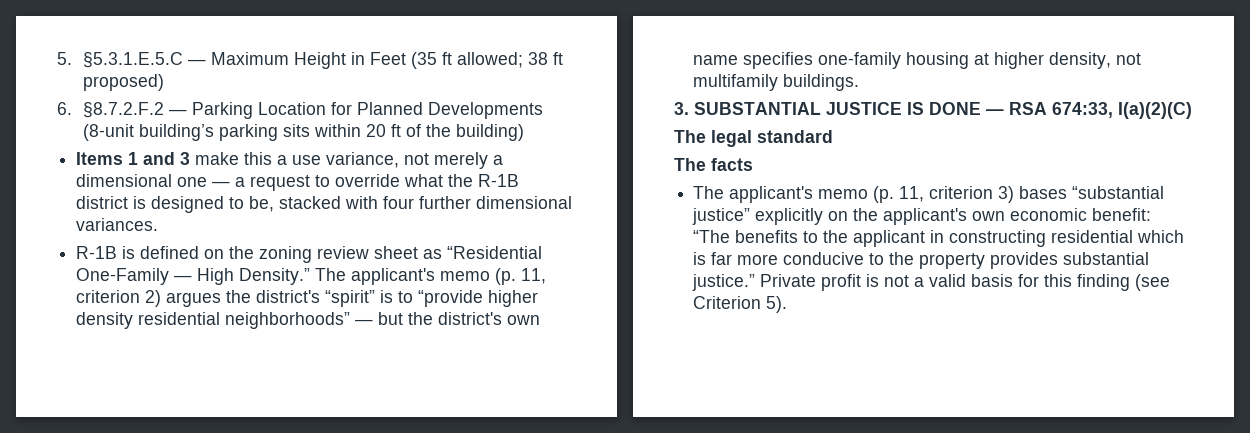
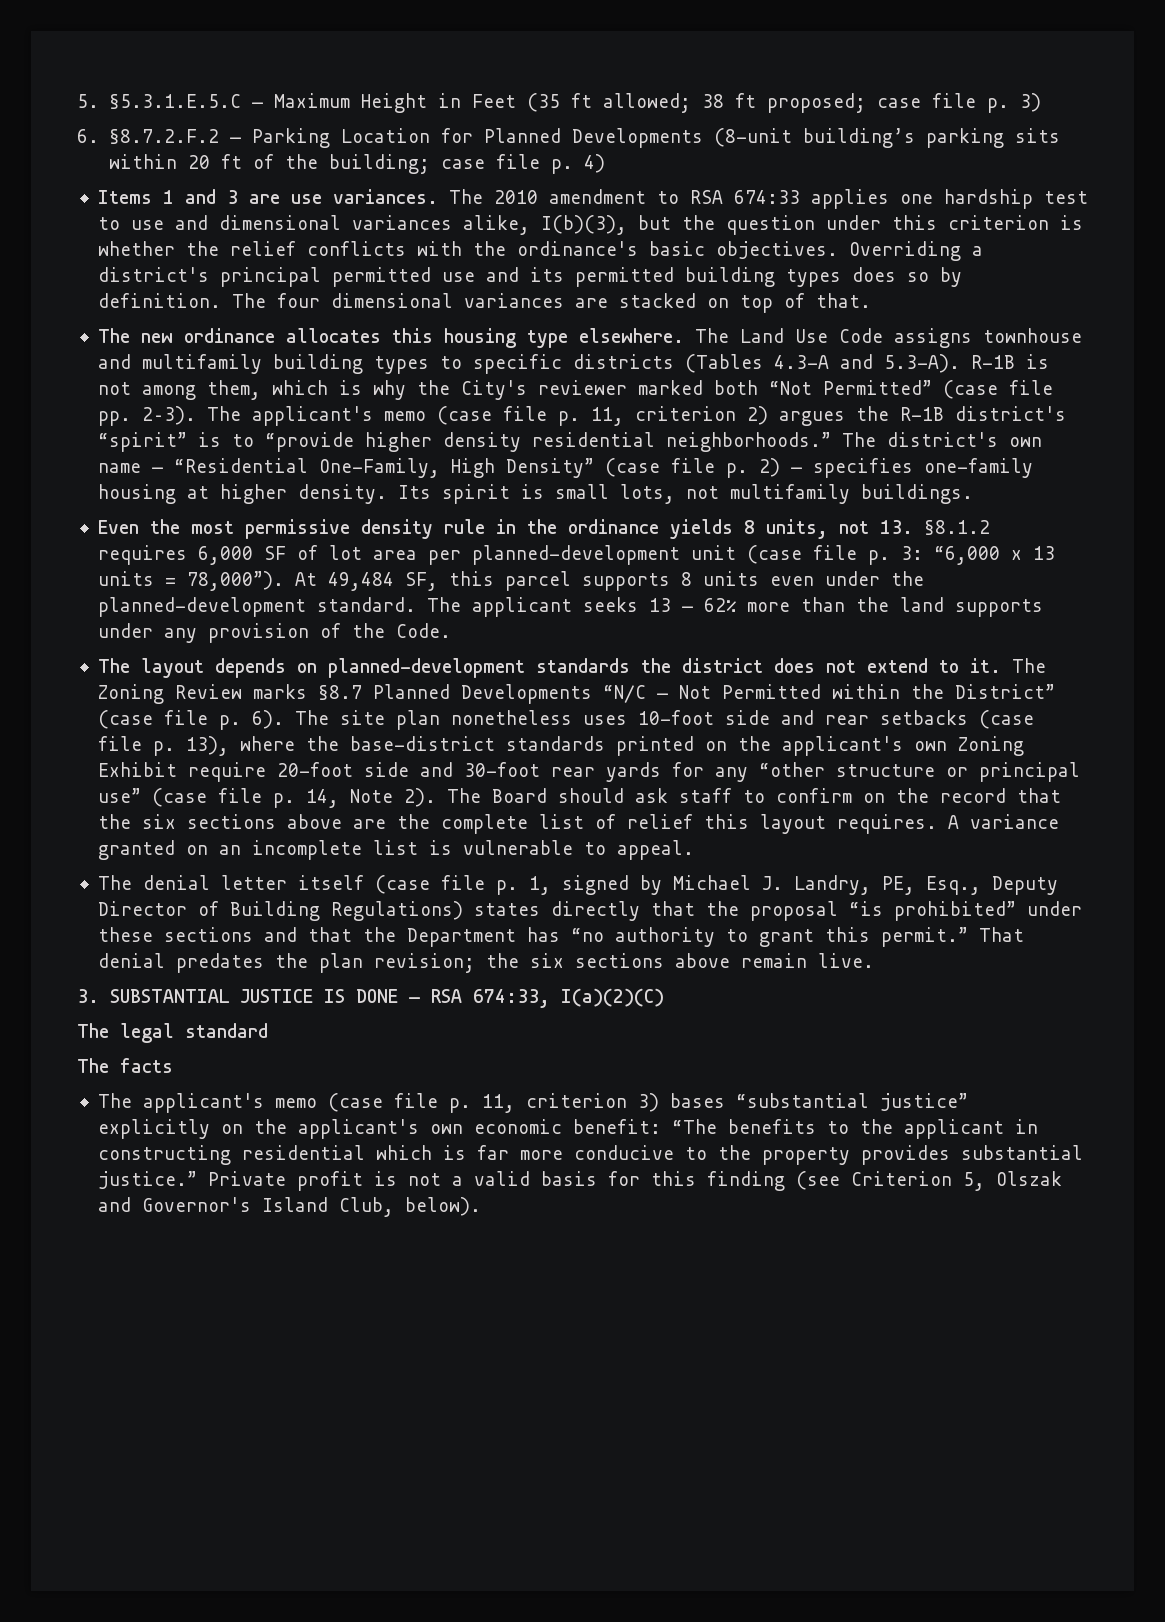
- 5. §5.3.1.E.5.C — Maximum Height in Feet (35 ft allowed; 38 ft proposed)
+ 5. §5.3.1.E.5.C — Maximum Height in Feet (35 ft allowed; 38 ft proposed; case file p. 3)
- 6. §8.7.2.F.2 — Parking Location for Planned Developments (8-unit building’s parking sits within 20 ft of the building)
+ 6. §8.7.2.F.2 — Parking Location for Planned Developments (8-unit building’s parking sits within 20 ft of the building; case file p. 4)
- Items 1 and 3 make this a use variance, not merely a dimensional one — a request to override what the R-1B district is designed to be, stacked with four further dimensional variances.
- R-1B is defined on the zoning review sheet as “Residential One-Family — High Density.” The applicant's memo (p. 11, criterion 2) argues the district's “spirit” is to “provide higher density residential neighborhoods” — but the district's own name specifies one-family housing at higher density, not multifamily buildings.
+ Items 1 and 3 are use variances. The 2010 amendment to RSA 674:33 applies one hardship test to use and dimensional variances alike, I(b)(3), but the question under this criterion is whether the relief conflicts with the ordinance's basic objectives. Overriding a district's principal permitted use and its permitted building types does so by definition. The four dimensional variances are stacked on top of that.
+ The new ordinance allocates this housing type elsewhere. The Land Use Code assigns townhouse and multifamily building types to specific districts (Tables 4.3-A and 5.3-A). R-1B is not among them, which is why the City's reviewer marked both “Not Permitted” (case file pp. 2–3). The applicant's memo (case file p. 11, criterion 2) argues the R-1B district's “spirit” is to “provide higher density residential neighborhoods.” The district's own name — “Residential One-Family, High Density” (case file p. 2) — specifies one-family housing at higher density. Its spirit is small lots, not multifamily buildings.
+ Even the most permissive density rule in the ordinance yields 8 units, not 13. §8.1.2 requires 6,000 SF of lot area per planned-development unit (case file p. 3: “6,000 x 13 units = 78,000”). At 49,484 SF, this parcel supports 8 units even under the planned-development standard. The applicant seeks 13 — 62% more than the land supports under any provision of the Code.
+ The layout depends on planned-development standards the district does not extend to it. The Zoning Review marks §8.7 Planned Developments “N/C — Not Permitted within the District” (case file p. 6). The site plan nonetheless uses 10-foot side and rear setbacks (case file p. 13), where the base-district standards printed on the applicant's own Zoning Exhibit require 20-foot side and 30-foot rear yards for any “other structure or principal use” (case file p. 14, Note 2). The Board should ask staff to confirm on the record that the six sections above are the complete list of relief this layout requires. A variance granted on an incomplete list is vulnerable to appeal.
+ The denial letter itself (case file p. 1, signed by Michael J. Landry, PE, Esq., Deputy Director of Building Regulations) states directly that the proposal “is prohibited” under these sections and that the Department has “no authority to grant this permit.” That denial predates the plan revision; the six sections above remain live.
- The applicant's memo (p. 11, criterion 3) bases “substantial justice” explicitly on the applicant's own economic benefit: “The benefits to the applicant in constructing residential which is far more conducive to the property provides substantial justice.”
+ The applicant's memo (case file p. 11, criterion 3) bases “substantial justice” explicitly on the applicant's own economic benefit: “The benefits to the applicant in constructing residential which is far more conducive to the property provides substantial justice.”
- Private profit is not a valid basis for this finding (see Criterion 5).
+ Private profit is not a valid basis for this finding (see Criterion 5, Olszak and Governor's Island Club, below).

